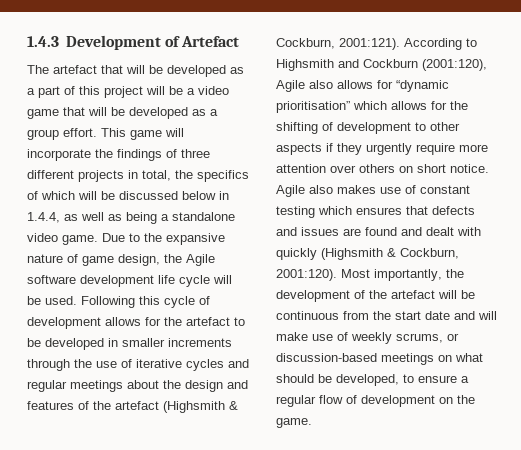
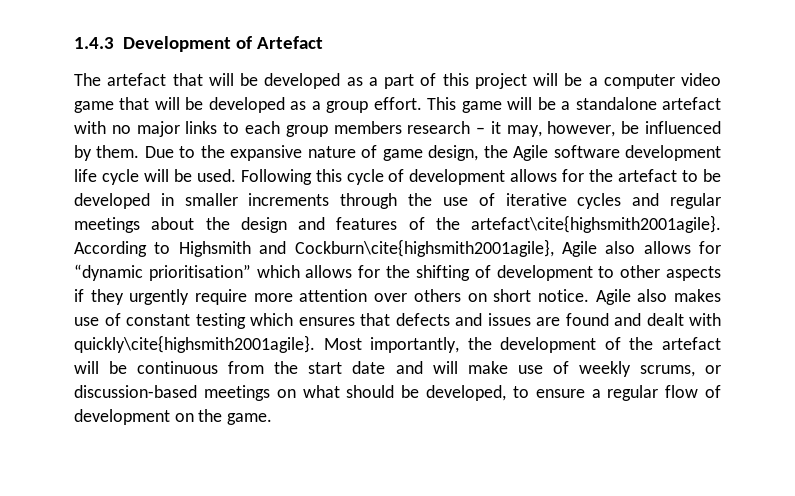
- The artefact that will be developed as a part of this project will be a video game that will be developed as a group effort.
+ The artefact that will be developed as a part of this project will be a computer video game that will be developed as a group effort.
- This game will incorporate the findings of three different projects in total, the specifics of which will be discussed below in 1.4.4, as well as being a standalone video game.
+ This game will be a standalone artefact with no major links to each group members research – it may, however, be influenced by them.
- Following this cycle of development allows for the artefact to be developed in smaller increments through the use of iterative cycles and regular meetings about the design and features of the artefact (Highsmith & Cockburn, 2001:121).
+ Following this cycle of development allows for the artefact to be developed in smaller increments through the use of iterative cycles and regular meetings about the design and features of the artefact\cite{highsmith2001agile}.
- According to Highsmith and Cockburn (2001:120), Agile also allows for “dynamic prioritisation” which allows for the shifting of development to other aspects if they urgently require more attention over others on short notice.
+ According to Highsmith and Cockburn\cite{highsmith2001agile}, Agile also allows for “dynamic prioritisation” which allows for the shifting of development to other aspects if they urgently require more attention over others on short notice.
- Agile also makes use of constant testing which ensures that defects and issues are found and dealt with quickly (Highsmith & Cockburn, 2001:120).
+ Agile also makes use of constant testing which ensures that defects and issues are found and dealt with quickly\cite{highsmith2001agile}.

